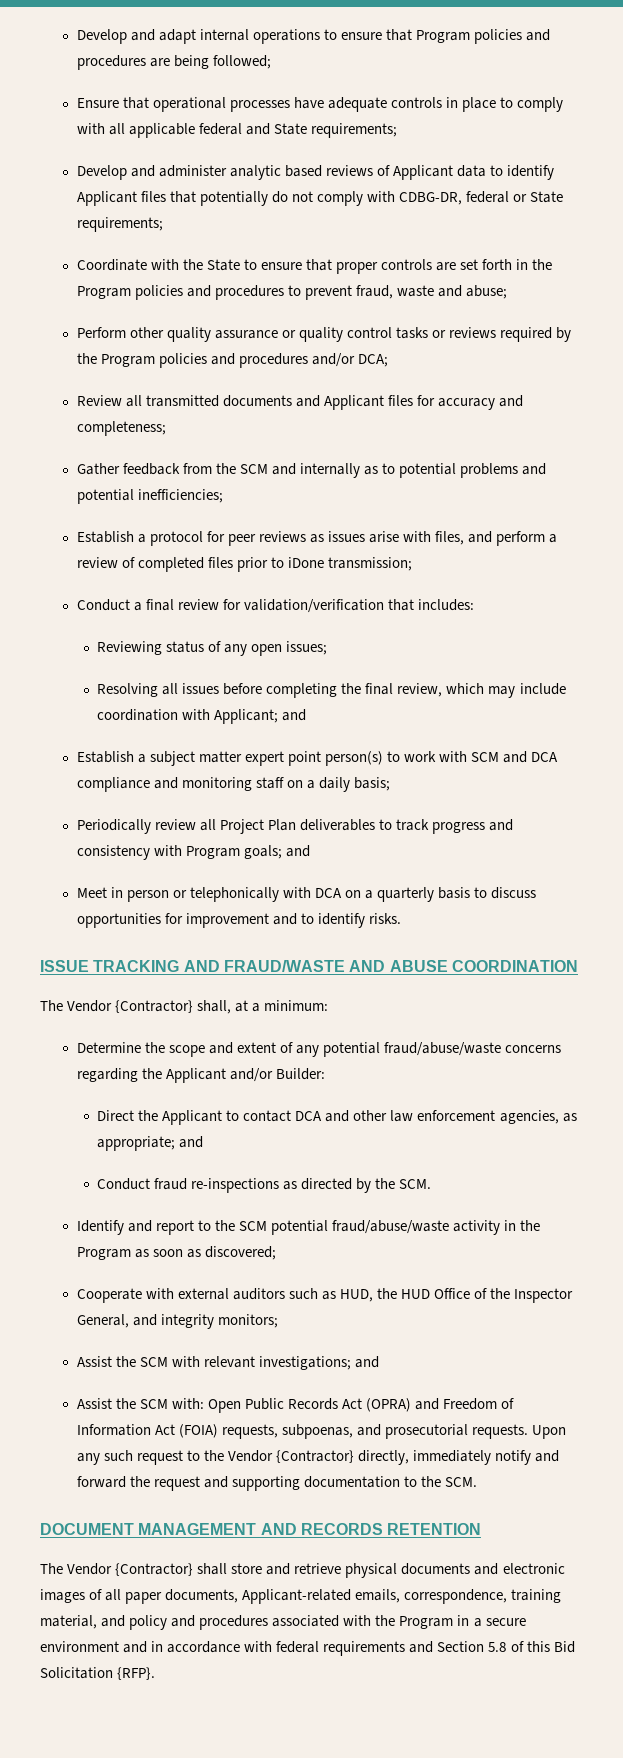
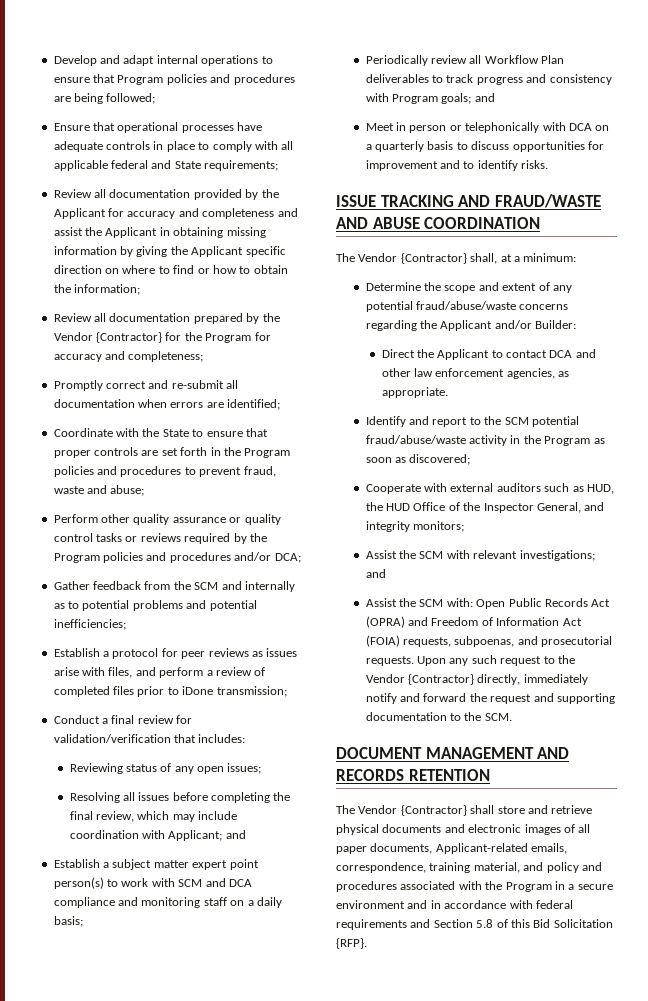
- Develop and administer analytic based reviews of Applicant data to identify Applicant files that potentially do not comply with CDBG-DR, federal or State requirements;
+ Review all documentation provided by the Applicant for accuracy and completeness and assist the Applicant in obtaining missing information by giving the Applicant specific direction on where to find or how to obtain the information;
+ Review all documentation prepared by the Vendor {Contractor} for the Program for accuracy and completeness;
+ Promptly correct and re-submit all documentation when errors are identified;
- Review all transmitted documents and Applicant files for accuracy and completeness;
- Periodically review all Project Plan deliverables to track progress and consistency with Program goals; and
+ Periodically review all Workflow Plan deliverables to track progress and consistency with Program goals; and
- Direct the Applicant to contact DCA and other law enforcement agencies, as appropriate; and
- Conduct fraud re-inspections as directed by the SCM.
+ Direct the Applicant to contact DCA and other law enforcement agencies, as appropriate.

